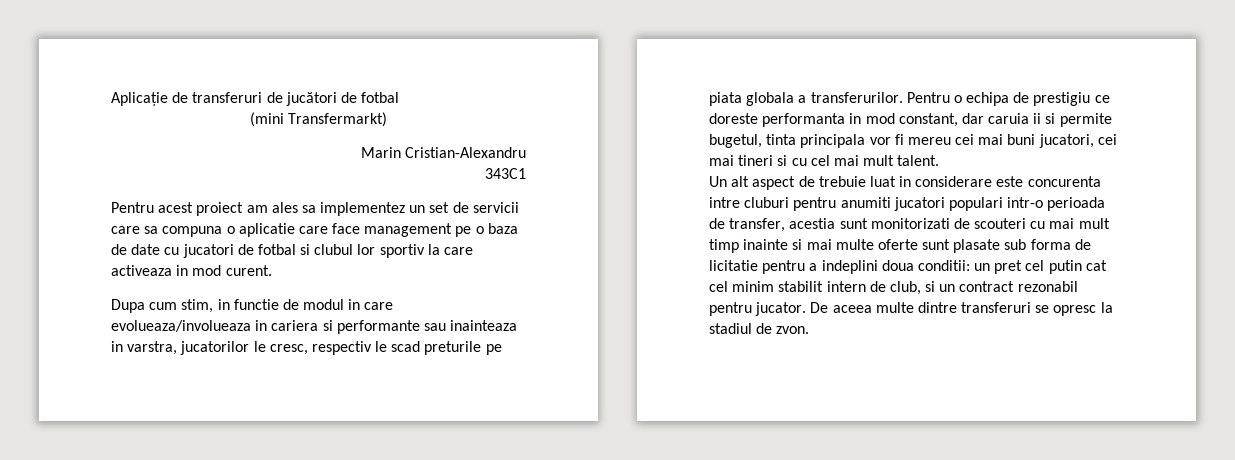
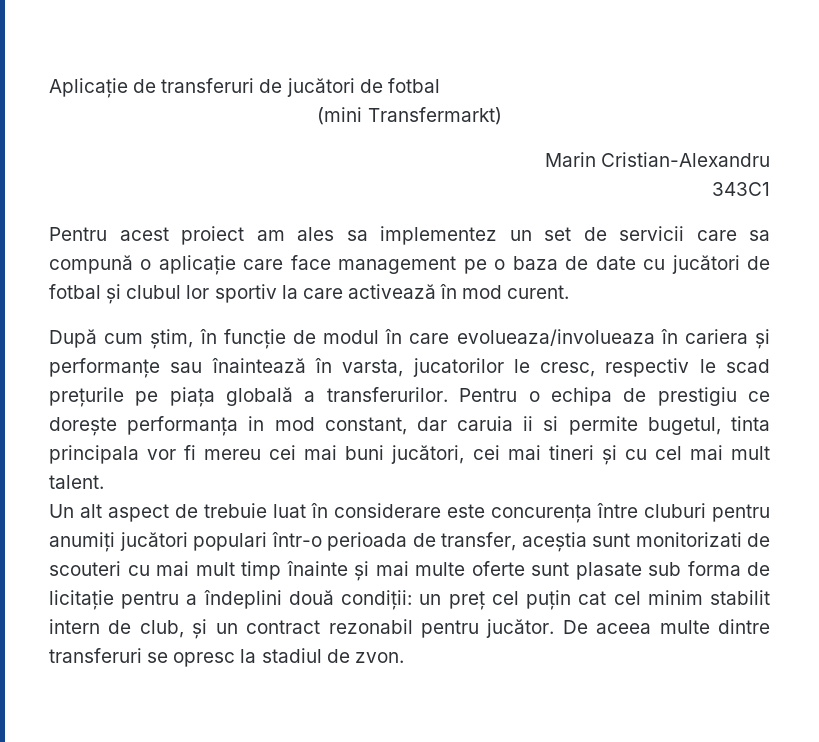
- Pentru acest proiect am ales sa implementez un set de servicii care sa compuna o aplicatie care face management pe o baza de date cu jucatori de fotbal si clubul lor sportiv la care activeaza in mod curent.
+ Pentru acest proiect am ales sa implementez un set de servicii care sa compună o aplicație care face management pe o baza de date cu jucători de fotbal și clubul lor sportiv la care activează în mod curent.
- Dupa cum stim, in functie de modul in care evolueaza/involueaza in cariera si performante sau inainteaza in varstra, jucatorilor le cresc, respectiv le scad preturile pe piata globala a transferurilor.
+ După cum știm, în funcție de modul în care evolueaza/involueaza în cariera și performanțe sau înaintează în varsta, jucatorilor le cresc, respectiv le scad prețurile pe piața globală a transferurilor.
- Pentru o echipa de prestigiu ce doreste performanta in mod constant, dar caruia ii si permite bugetul, tinta principala vor fi mereu cei mai buni jucatori, cei mai tineri si cu cel mai mult talent.
+ Pentru o echipa de prestigiu ce dorește performanța in mod constant, dar caruia ii si permite bugetul, tinta principala vor fi mereu cei mai buni jucători, cei mai tineri și cu cel mai mult talent.
- Un alt aspect de trebuie luat in considerare este concurenta intre cluburi pentru anumiti jucatori populari intr-o perioada de transfer, acestia sunt monitorizati de scouteri cu mai mult timp inainte si mai multe oferte sunt plasate sub forma de licitatie pentru a indeplini doua conditii: un pret cel putin cat cel minim stabilit intern de club, si un contract rezonabil pentru jucator.
+ Un alt aspect de trebuie luat în considerare este concurența între cluburi pentru anumiți jucători populari într-o perioada de transfer, aceștia sunt monitorizati de scouteri cu mai mult timp înainte și mai multe oferte sunt plasate sub forma de licitație pentru a îndeplini două condiții: un preț cel puțin cat cel minim stabilit intern de club, și un contract rezonabil pentru jucător.

